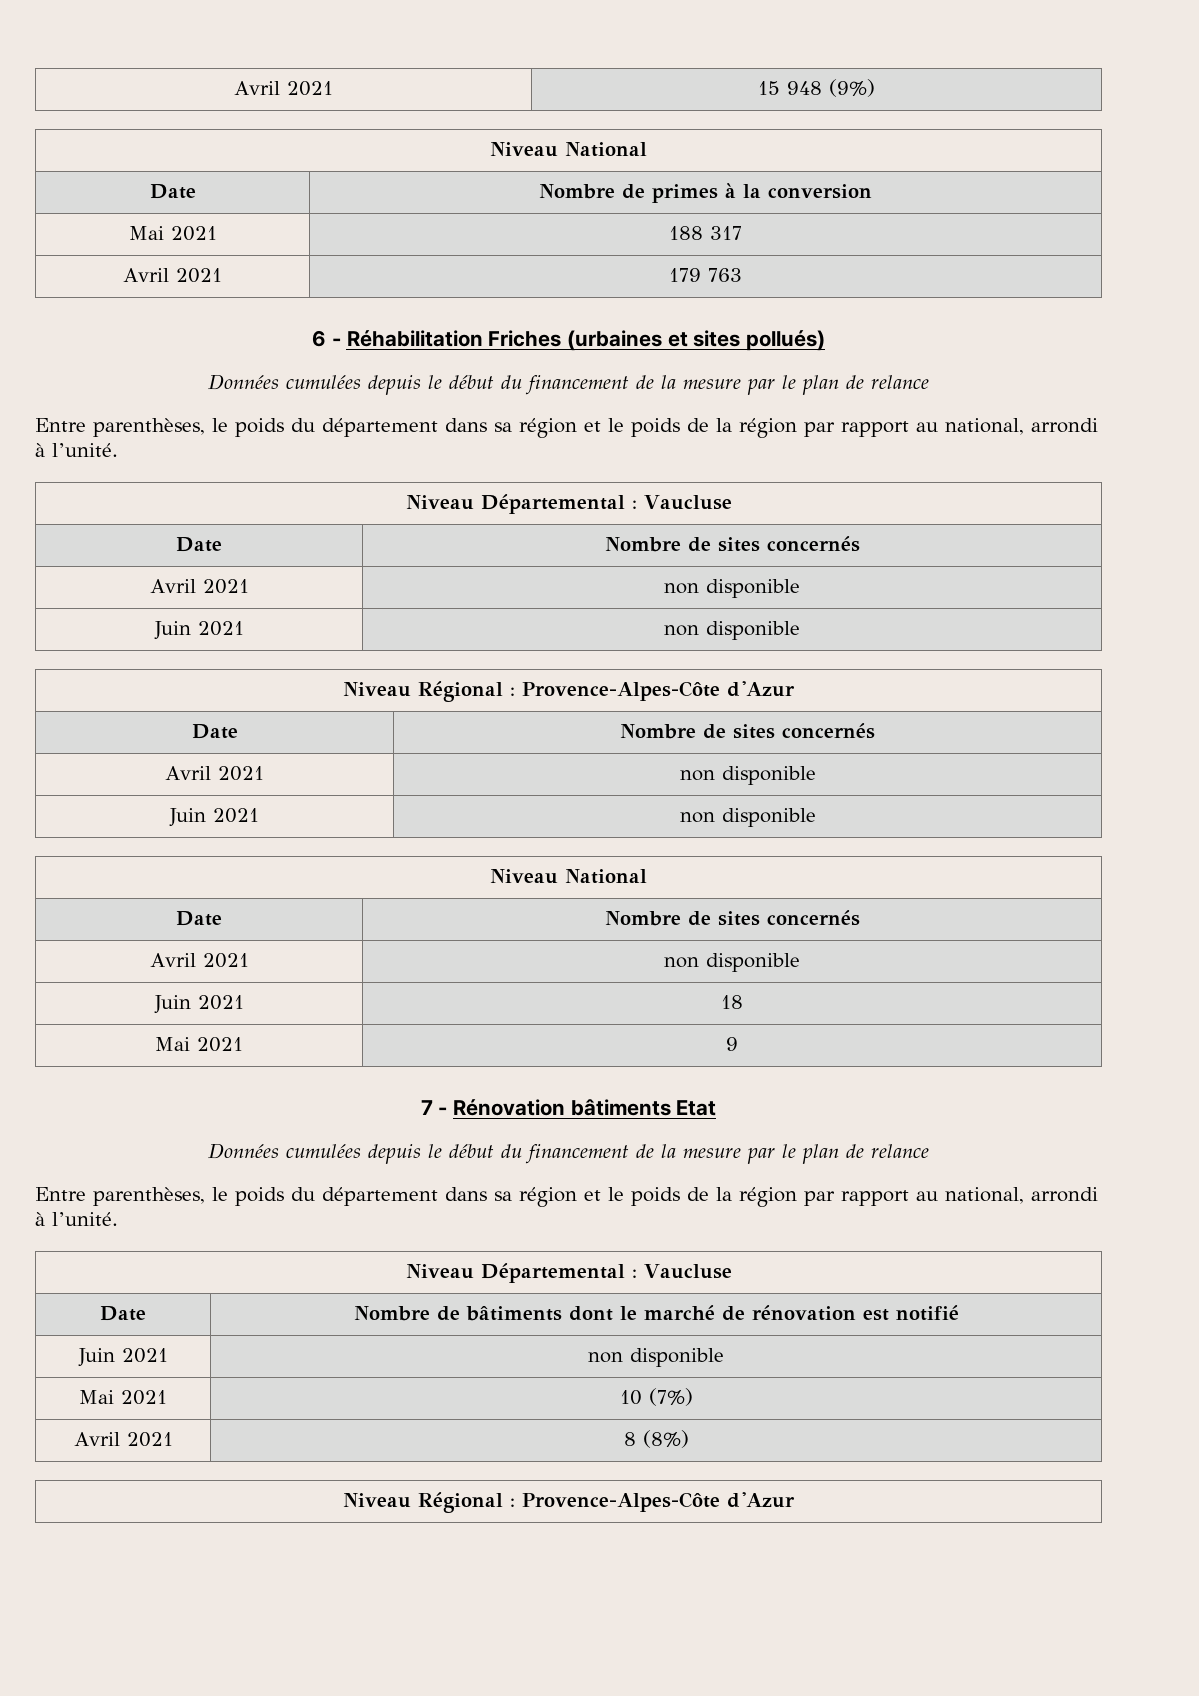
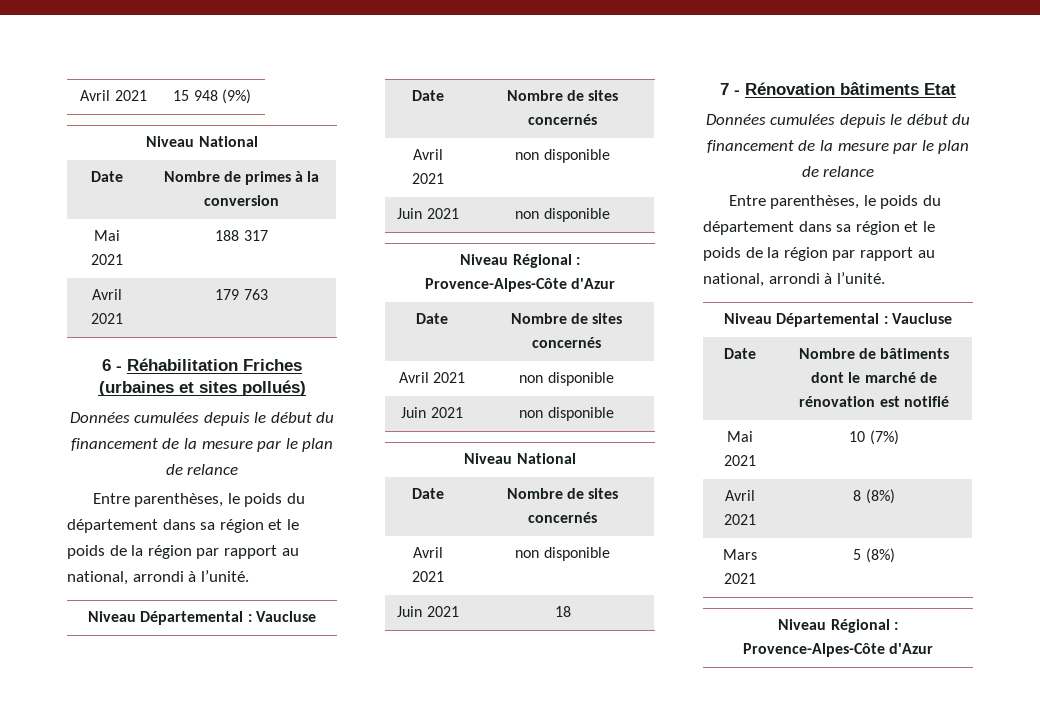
- Mai 2021 | 9
  Date | Nombre de bâtiments dont le marché de rénovation est notifié
- Juin 2021 | non disponible
+ Mars 2021 | 5 (8%)

